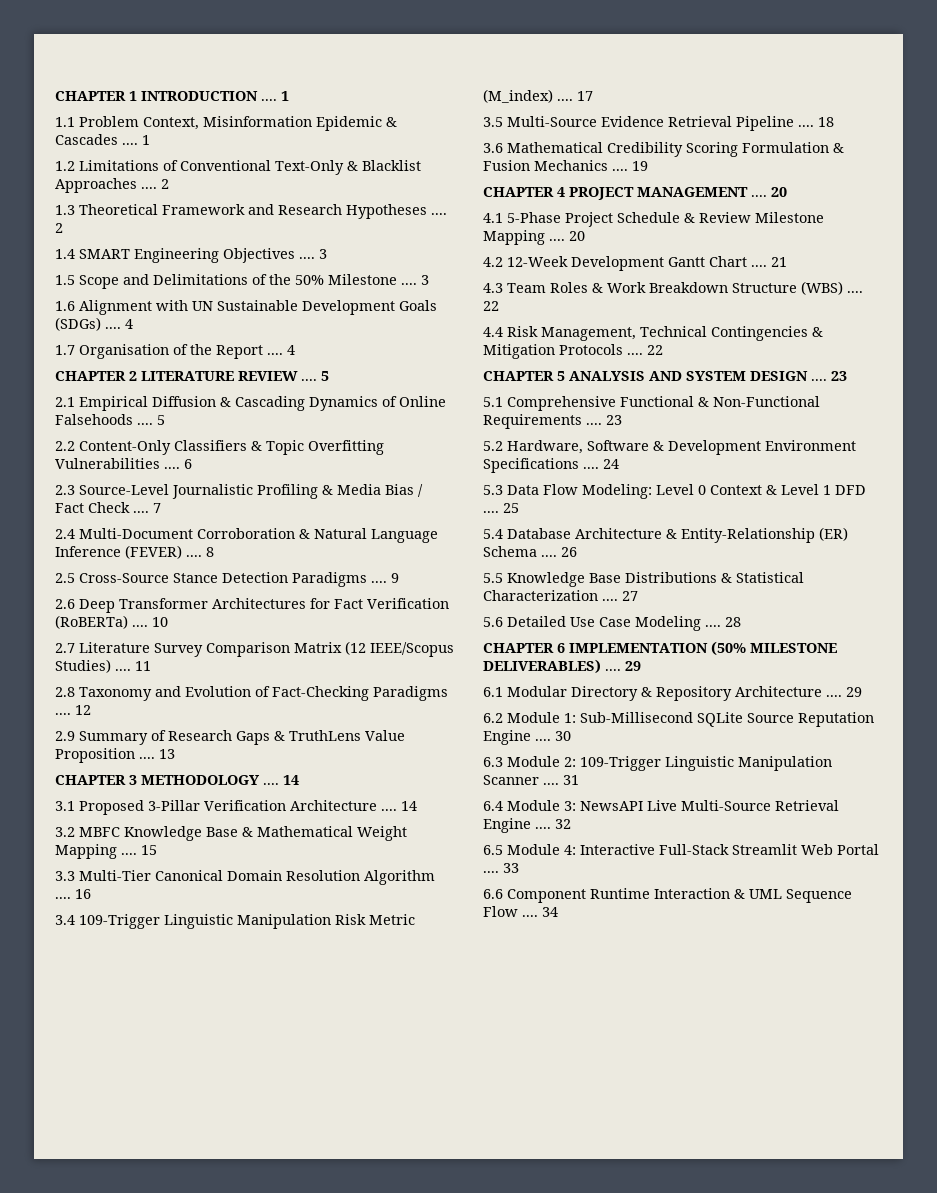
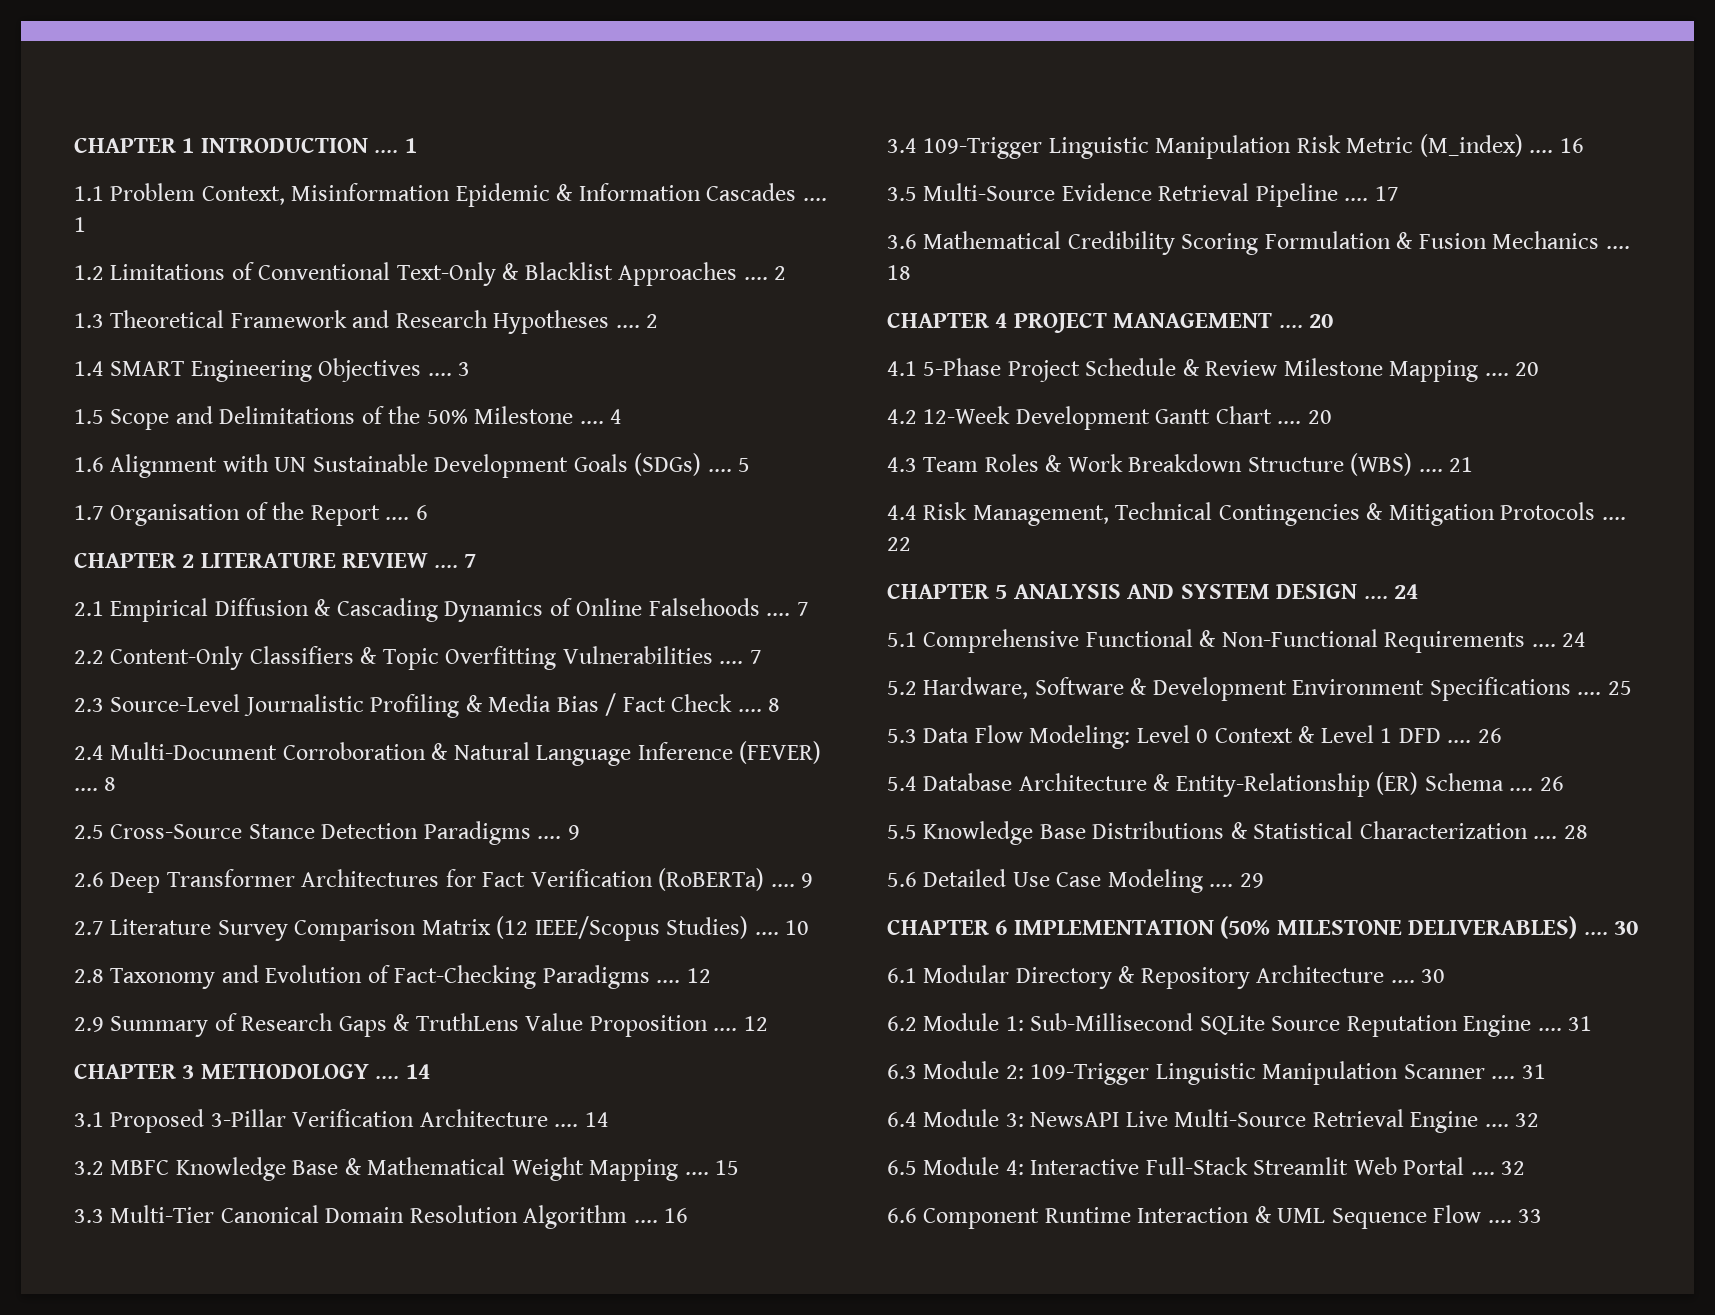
- 1.1 Problem Context, Misinformation Epidemic & Cascades ....
+ 1.1 Problem Context, Misinformation Epidemic & Information Cascades ....
- 1.5 Scope and Delimitations of the 50% Milestone .... 3
+ 1.5 Scope and Delimitations of the 50% Milestone .... 4
- 1.6 Alignment with UN Sustainable Development Goals (SDGs) .... 4
+ 1.6 Alignment with UN Sustainable Development Goals (SDGs) .... 5
- 1.7 Organisation of the Report .... 4
+ 1.7 Organisation of the Report .... 6
- CHAPTER 2 LITERATURE REVIEW .... 5
+ CHAPTER 2 LITERATURE REVIEW .... 7
- 2.1 Empirical Diffusion & Cascading Dynamics of Online Falsehoods .... 5
+ 2.1 Empirical Diffusion & Cascading Dynamics of Online Falsehoods .... 7
- 2.2 Content-Only Classifiers & Topic Overfitting Vulnerabilities .... 6
+ 2.2 Content-Only Classifiers & Topic Overfitting Vulnerabilities .... 7
- 2.3 Source-Level Journalistic Profiling & Media Bias / Fact Check .... 7
+ 2.3 Source-Level Journalistic Profiling & Media Bias / Fact Check .... 8
- 2.6 Deep Transformer Architectures for Fact Verification (RoBERTa) .... 10
+ 2.6 Deep Transformer Architectures for Fact Verification (RoBERTa) .... 9
- 11
+ 10
- 2.9 Summary of Research Gaps & TruthLens Value Proposition .... 13
+ 2.9 Summary of Research Gaps & TruthLens Value Proposition .... 12
- 3.4 109-Trigger Linguistic Manipulation Risk Metric (M_index) .... 17
+ 3.4 109-Trigger Linguistic Manipulation Risk Metric (M_index) .... 16
- 18
+ 17
- 19
+ 18
- 4.2 12-Week Development Gantt Chart .... 21
+ 4.2 12-Week Development Gantt Chart .... 20
- 4.3 Team Roles & Work Breakdown Structure (WBS) .... 22
+ 4.3 Team Roles & Work Breakdown Structure (WBS) .... 21
- CHAPTER 5 ANALYSIS AND SYSTEM DESIGN .... 23
+ CHAPTER 5 ANALYSIS AND SYSTEM DESIGN .... 24
- 5.1 Comprehensive Functional & Non-Functional Requirements .... 23
+ 5.1 Comprehensive Functional & Non-Functional Requirements .... 24
- 24
+ 25
- 5.3 Data Flow Modeling: Level 0 Context & Level 1 DFD .... 25
+ 5.3 Data Flow Modeling: Level 0 Context & Level 1 DFD .... 26
- 27
+ 28
- 28
+ 29
- CHAPTER 6 IMPLEMENTATION (50% MILESTONE DELIVERABLES) .... 29
+ CHAPTER 6 IMPLEMENTATION (50% MILESTONE DELIVERABLES) .... 30
- 6.1 Modular Directory & Repository Architecture .... 29
+ 6.1 Modular Directory & Repository Architecture .... 30
- 6.2 Module 1: Sub-Millisecond SQLite Source Reputation Engine .... 30
+ 6.2 Module 1: Sub-Millisecond SQLite Source Reputation Engine .... 31
- 6.5 Module 4: Interactive Full-Stack Streamlit Web Portal .... 33
+ 6.5 Module 4: Interactive Full-Stack Streamlit Web Portal .... 32
- 34
+ 33

